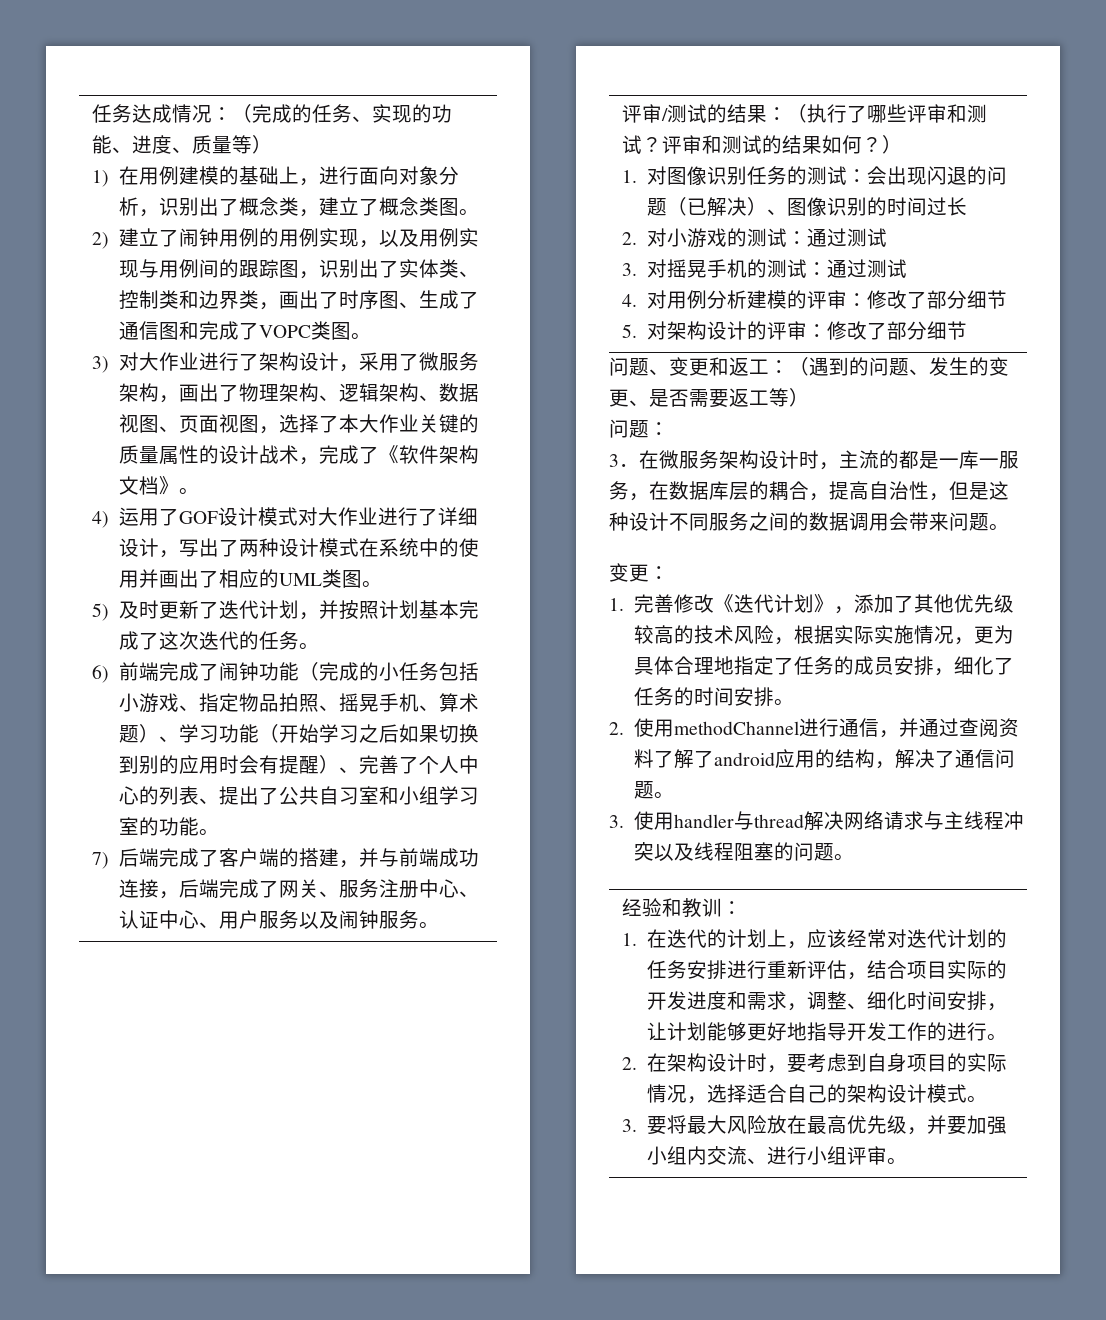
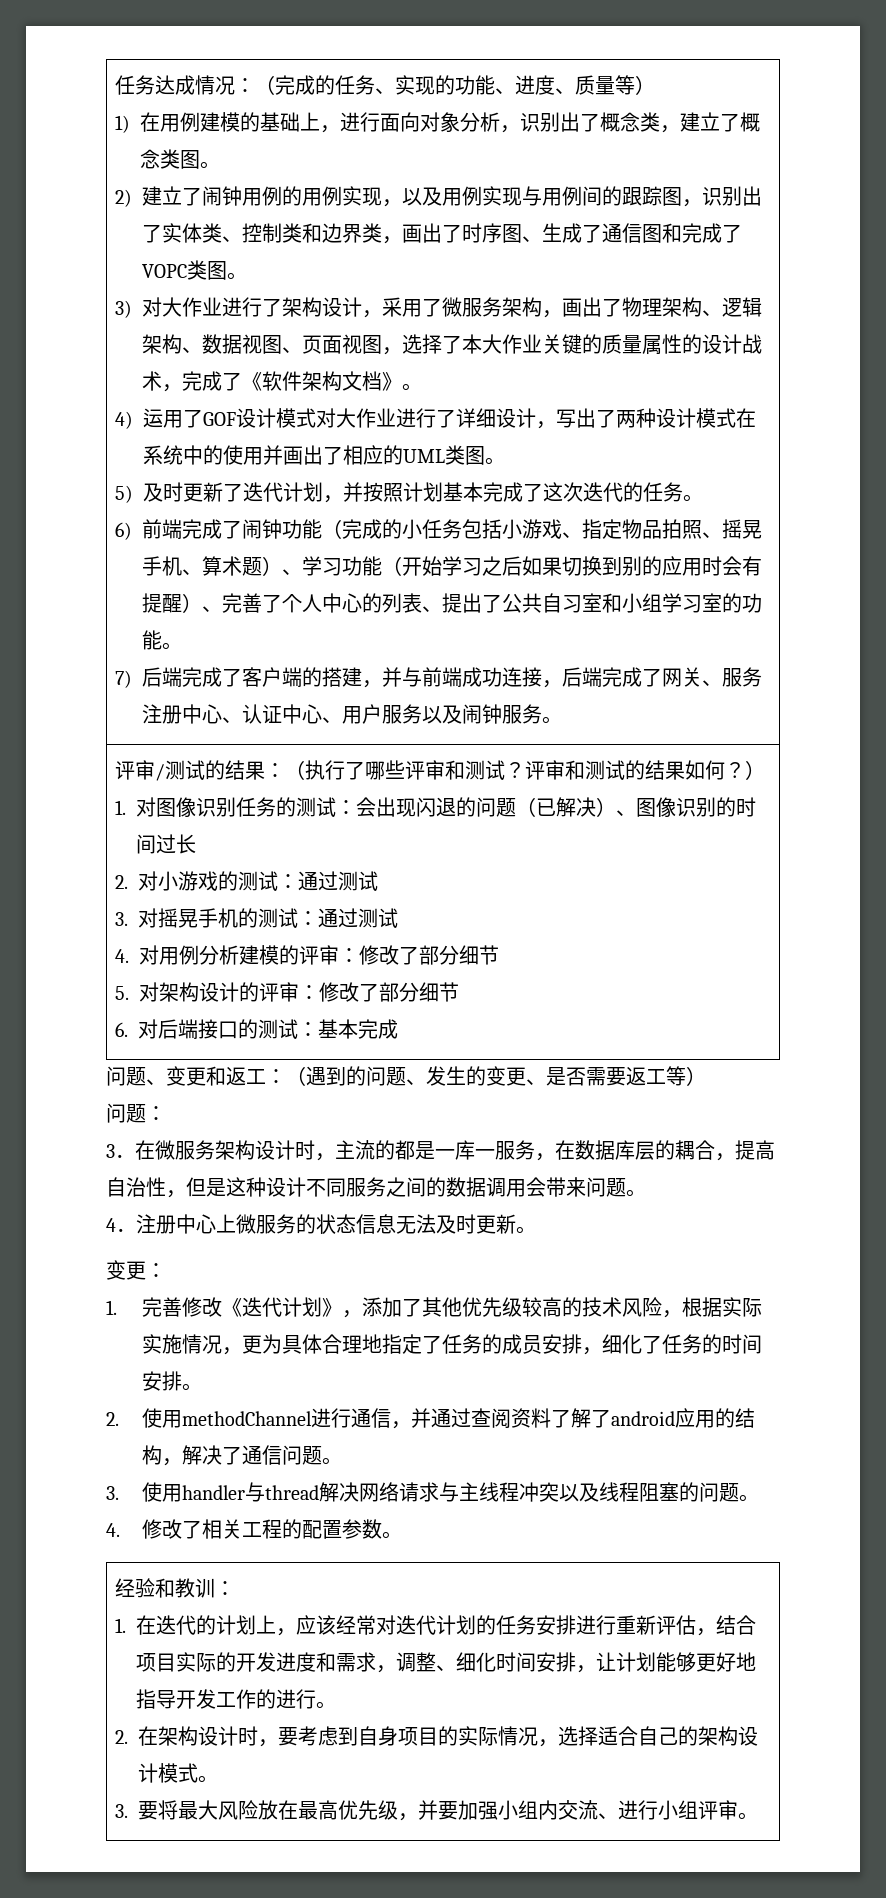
+ 6.对后端接口的测试：基本完成
+ 4．注册中心上微服务的状态信息无法及时更新。
+ 4.修改了相关工程的配置参数。

